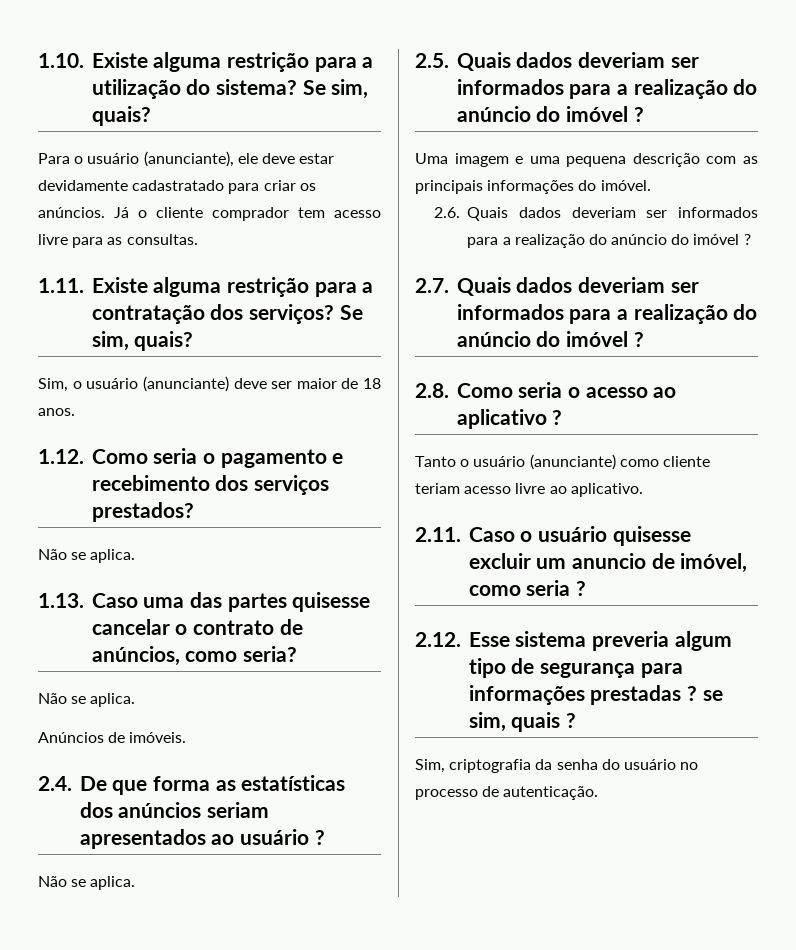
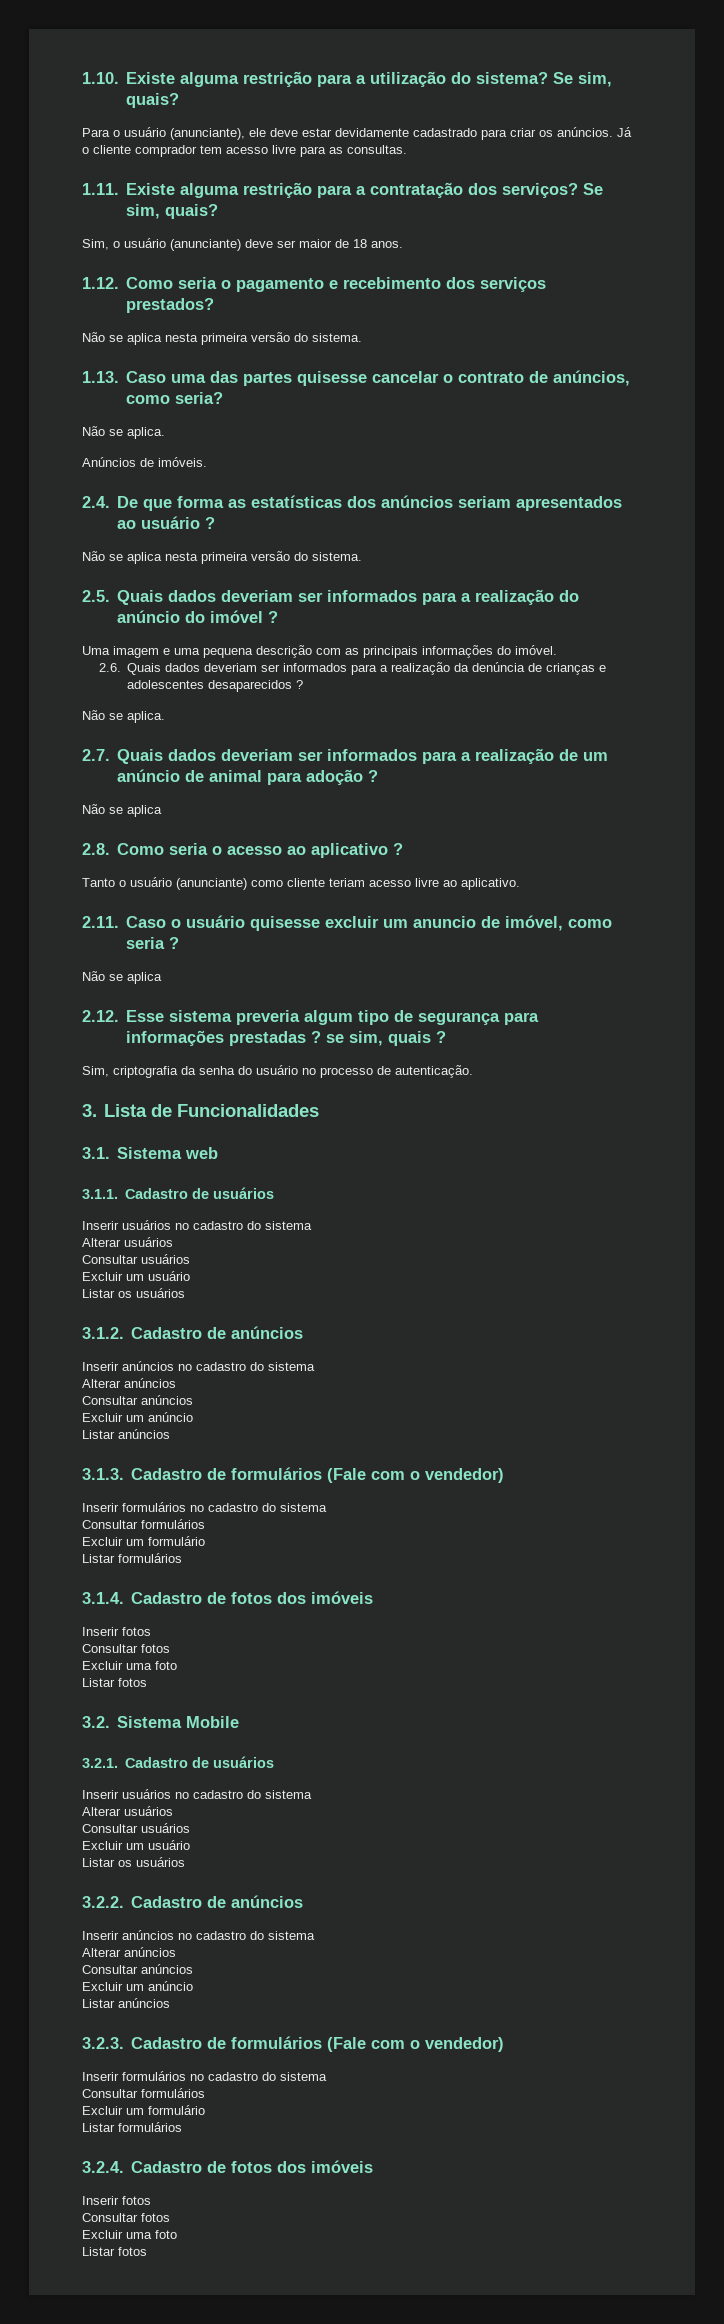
- Para o usuário (anunciante), ele deve estar devidamente cadastratado para criar os anúncios.
+ Para o usuário (anunciante), ele deve estar devidamente cadastrado para criar os anúncios.
  1.12. Como seria o pagamento e recebimento dos serviços prestados?
- Não se aplica.
+ Não se aplica nesta primeira versão do sistema.
  2.4. De que forma as estatísticas dos anúncios seriam apresentados ao usuário ?
- Não se aplica.
+ Não se aplica nesta primeira versão do sistema.
- 2.6. Quais dados deveriam ser informados para a realização do anúncio do imóvel ?
+ 2.6. Quais dados deveriam ser informados para a realização da denúncia de crianças e adolescentes desaparecidos ?
+ Não se aplica.
- 2.7. Quais dados deveriam ser informados para a realização do anúncio do imóvel ?
+ 2.7. Quais dados deveriam ser informados para a realização de um anúncio de animal para adoção ?
+ Não se aplica
  2.11. Caso o usuário quisesse excluir um anuncio de imóvel, como seria ?
+ Não se aplica
+ 3. Lista de Funcionalidades
+ 3.1. Sistema web
+ 3.1.1. Cadastro de usuários
+ Inserir usuários no cadastro do sistema
+ Alterar usuários
+ Consultar usuários
+ Excluir um usuário
+ Listar os usuários
+ 3.1.2. Cadastro de anúncios
+ Inserir anúncios no cadastro do sistema
+ Alterar anúncios
+ Consultar anúncios
+ Excluir um anúncio
+ Listar anúncios
+ 3.1.3. Cadastro de formulários (Fale com o vendedor)
+ Inserir formulários no cadastro do sistema
+ Consultar formulários
+ Excluir um formulário
+ Listar formulários
+ 3.1.4. Cadastro de fotos dos imóveis
+ Inserir fotos
+ Consultar fotos
+ Excluir uma foto
+ Listar fotos
+ 3.2. Sistema Mobile
+ 3.2.1. Cadastro de usuários
+ Inserir usuários no cadastro do sistema
+ Alterar usuários
+ Consultar usuários
+ Excluir um usuário
+ Listar os usuários
+ 3.2.2. Cadastro de anúncios
+ Inserir anúncios no cadastro do sistema
+ Alterar anúncios
+ Consultar anúncios
+ Excluir um anúncio
+ Listar anúncios
+ 3.2.3. Cadastro de formulários (Fale com o vendedor)
+ Inserir formulários no cadastro do sistema
+ Consultar formulários
+ Excluir um formulário
+ Listar formulários
+ 3.2.4. Cadastro de fotos dos imóveis
+ Inserir fotos
+ Consultar fotos
+ Excluir uma foto
+ Listar fotos

